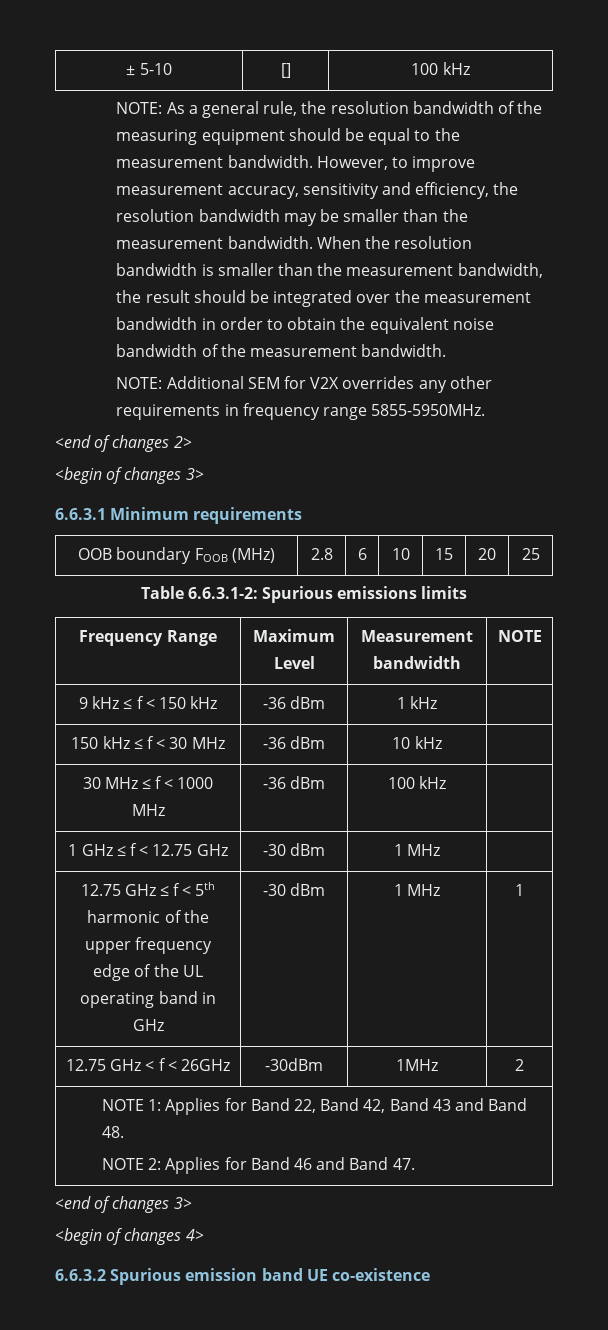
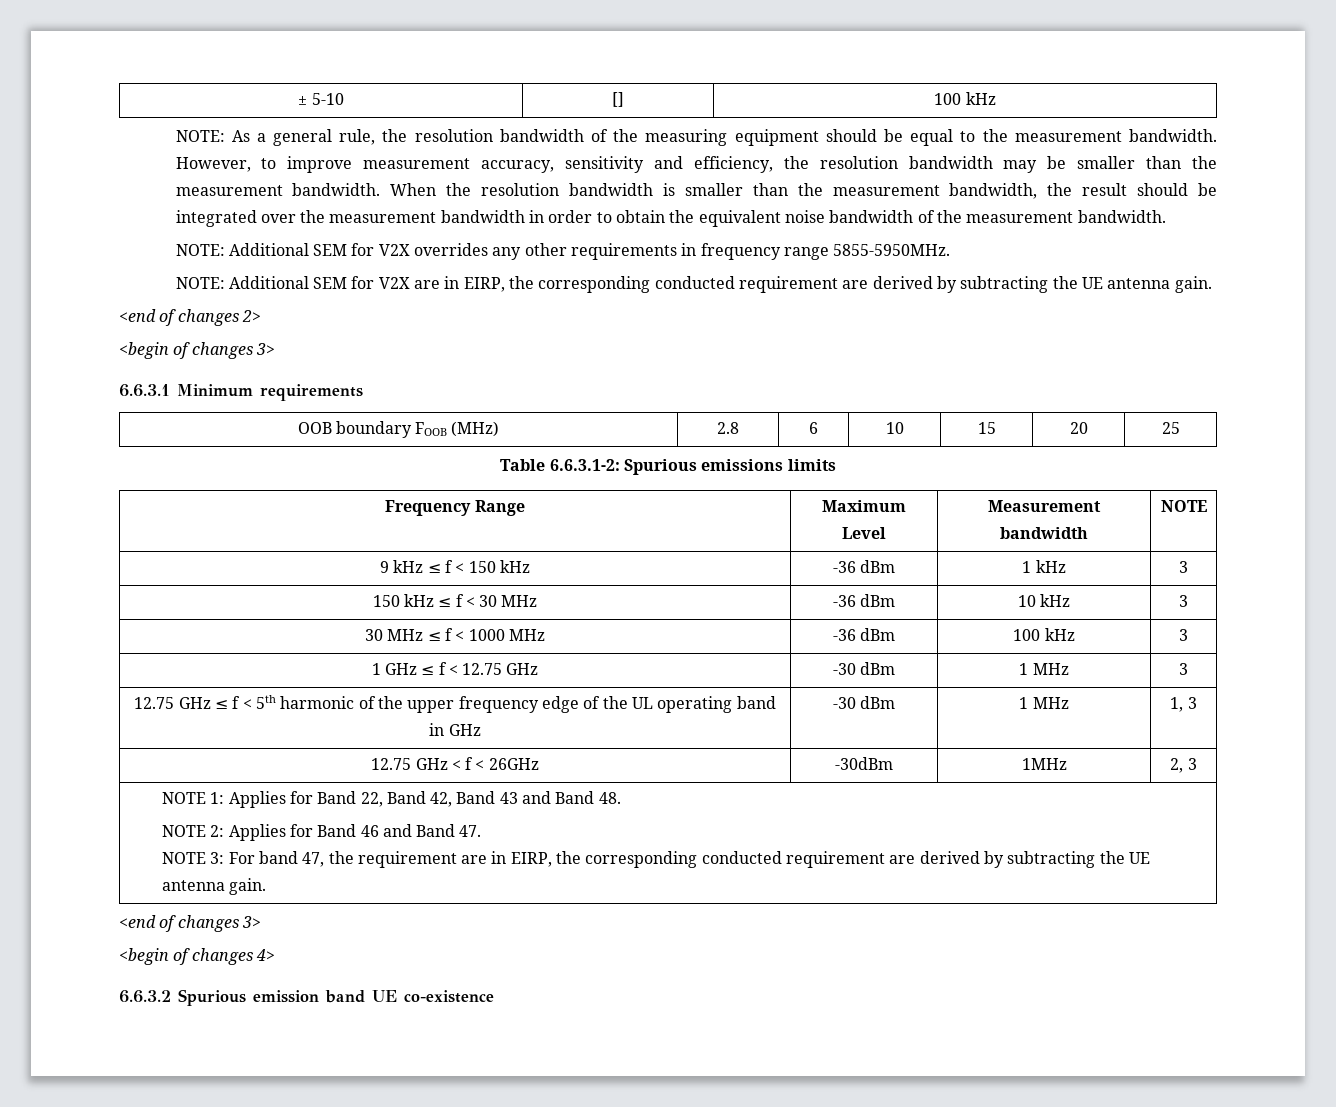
+ NOTE: Additional SEM for V2X are in EIRP, the corresponding conducted requirement are derived by subtracting the UE antenna gain.
- 9 kHz ≤ f < 150 kHz | -36 dBm | 1 kHz |
+ 9 kHz ≤ f < 150 kHz | -36 dBm | 1 kHz | 3
- 150 kHz ≤ f < 30 MHz | -36 dBm | 10 kHz |
+ 150 kHz ≤ f < 30 MHz | -36 dBm | 10 kHz | 3
- 30 MHz ≤ f < 1000 MHz | -36 dBm | 100 kHz |
+ 30 MHz ≤ f < 1000 MHz | -36 dBm | 100 kHz | 3
- 1 GHz ≤ f < 12.75 GHz | -30 dBm | 1 MHz |
+ 1 GHz ≤ f < 12.75 GHz | -30 dBm | 1 MHz | 3
- 12.75 GHz ≤ f < 5th harmonic of the upper frequency edge of the UL operating band in GHz | -30 dBm | 1 MHz | 1
+ 12.75 GHz ≤ f < 5th harmonic of the upper frequency edge of the UL operating band in GHz | -30 dBm | 1 MHz | 1, 3
- 12.75 GHz < f < 26GHz | -30dBm | 1MHz | 2
+ 12.75 GHz < f < 26GHz | -30dBm | 1MHz | 2, 3
+ NOTE 3: For band 47, the requirement are in EIRP, the corresponding conducted requirement are derived by subtracting the UE antenna gain.

